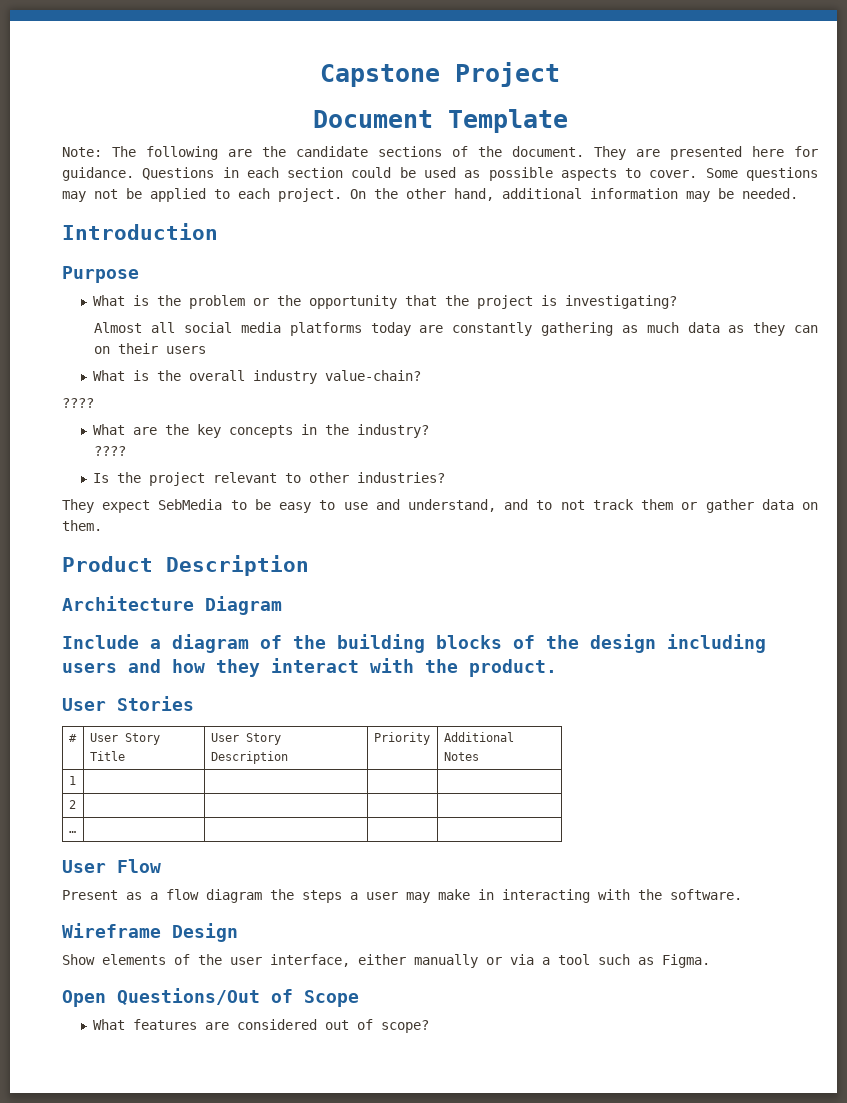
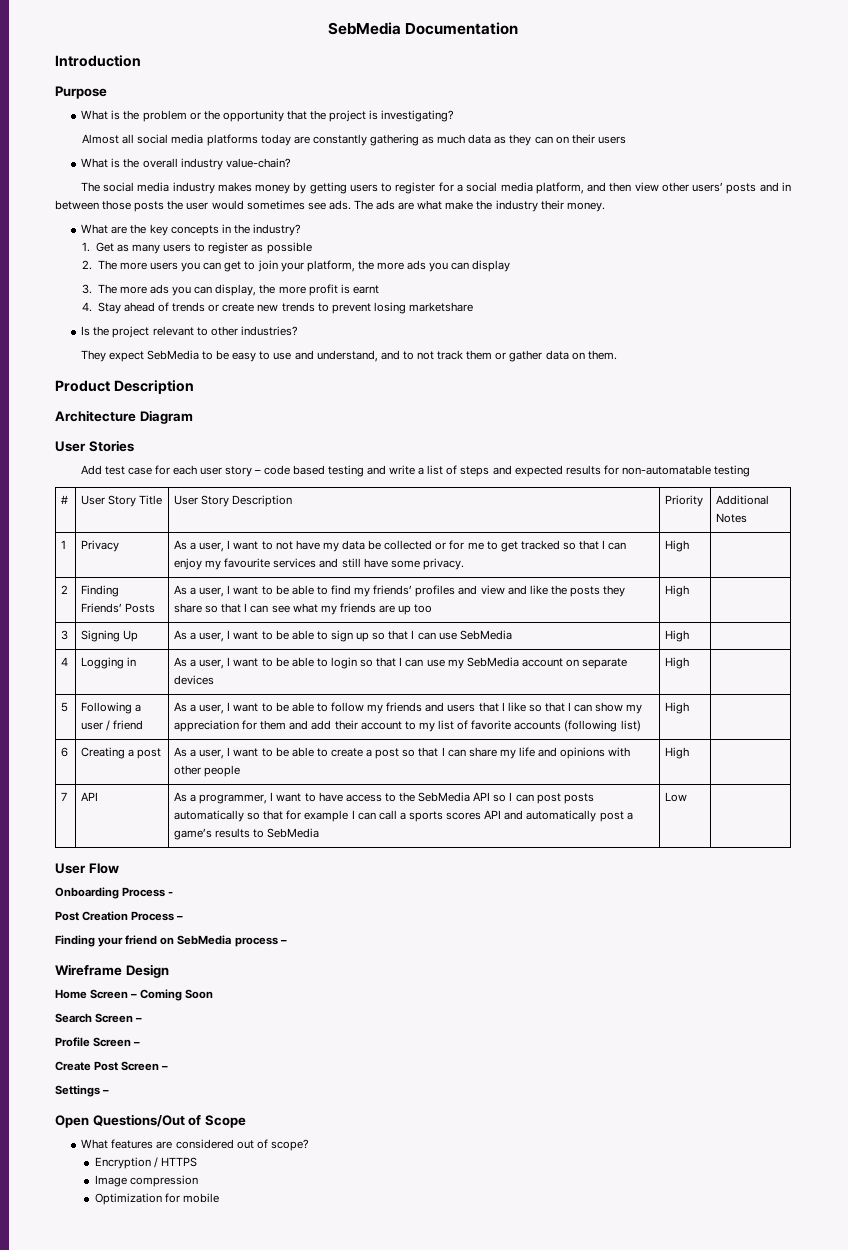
- Capstone Project
- Document Template
- Note: The following are the candidate sections of the document. They are presented here for guidance. Questions in each section could be used as possible aspects to cover. Some questions may not be applied to each project. On the other hand, additional information may be needed.
+ SebMedia Documentation
  What is the overall industry value-chain?
- ????
+ The social media industry makes money by getting users to register for a social media platform, and then view other users’ posts and in between those posts the user would sometimes see ads. The ads are what make the industry their money.
  What are the key concepts in the industry?
- ????
+ 1. Get as many users to register as possible
+ 2. The more users you can get to join your platform, the more ads you can display
+ 3. The more ads you can display, the more profit is earnt
+ 4. Stay ahead of trends or create new trends to prevent losing marketshare
- Include a diagram of the building blocks of the design including users and how they interact with the product.
  User Stories
+ Add test case for each user story – code based testing and write a list of steps and expected results for non-automatable testing
- 1 | | | |
- 2 | | | |
- … | | | |
+ 1 | Privacy | As a user, I want to not have my data be collected or for me to get tracked so that I can enjoy my favourite services and still have some privacy. | High |
+ 2 | Finding Friends’ Posts | As a user, I want to be able to find my friends’ profiles and view and like the posts they share so that I can see what my friends are up too | High |
+ 3 | Signing Up | As a user, I want to be able to sign up so that I can use SebMedia | High |
+ 4 | Logging in | As a user, I want to be able to login so that I can use my SebMedia account on separate devices | High |
+ 5 | Following a user / friend | As a user, I want to be able to follow my friends and users that I like so that I can show my appreciation for them and add their account to my list of favorite accounts (following list) | High |
+ 6 | Creating a post | As a user, I want to be able to create a post so that I can share my life and opinions with other people | High |
+ 7 | API | As a programmer, I want to have access to the SebMedia API so I can post posts automatically so that for example I can call a sports scores API and automatically post a game’s results to SebMedia | Low |
  User Flow
- Present as a flow diagram the steps a user may make in interacting with the software.
+ Onboarding Process -
+ Post Creation Process –
+ Finding your friend on SebMedia process –
  Wireframe Design
- Show elements of the user interface, either manually or via a tool such as Figma.
+ Home Screen – Coming Soon
+ Search Screen –
+ Profile Screen –
+ Create Post Screen –
+ Settings –
+ Encryption / HTTPS
+ Image compression
+ Optimization for mobile

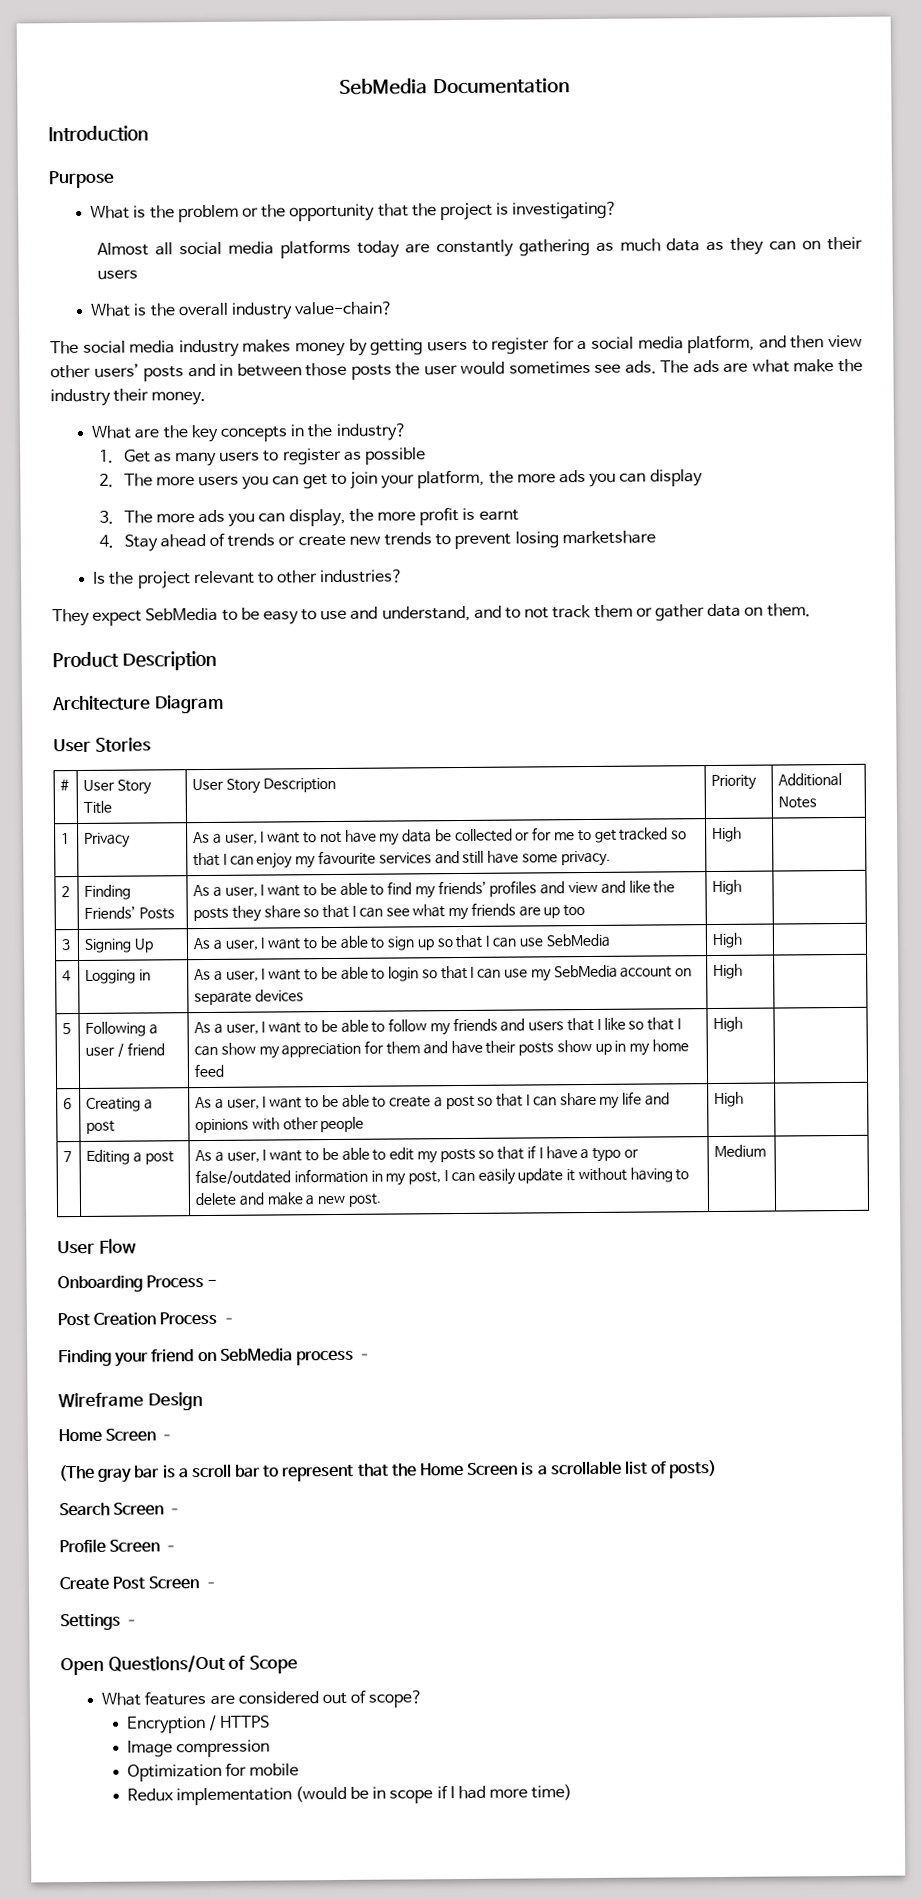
- Add test case for each user story – code based testing and write a list of steps and expected results for non-automatable testing
- As a user, I want to be able to follow my friends and users that I like so that I can show my appreciation for them and add their account to my list of favorite accounts (following list)
+ As a user, I want to be able to follow my friends and users that I like so that I can show my appreciation for them and have their posts show up in my home feed
- API | As a programmer, I want to have access to the SebMedia API so I can post posts automatically so that for example I can call a sports scores API and automatically post a game’s results to SebMedia | Low
+ Editing a post | As a user, I want to be able to edit my posts so that if I have a typo or false/outdated information in my post, I can easily update it without having to delete and make a new post. | Medium
- Home Screen – Coming Soon
+ Home Screen –
+ (The gray bar is a scroll bar to represent that the Home Screen is a scrollable list of posts)
+ Redux implementation (would be in scope if I had more time)

